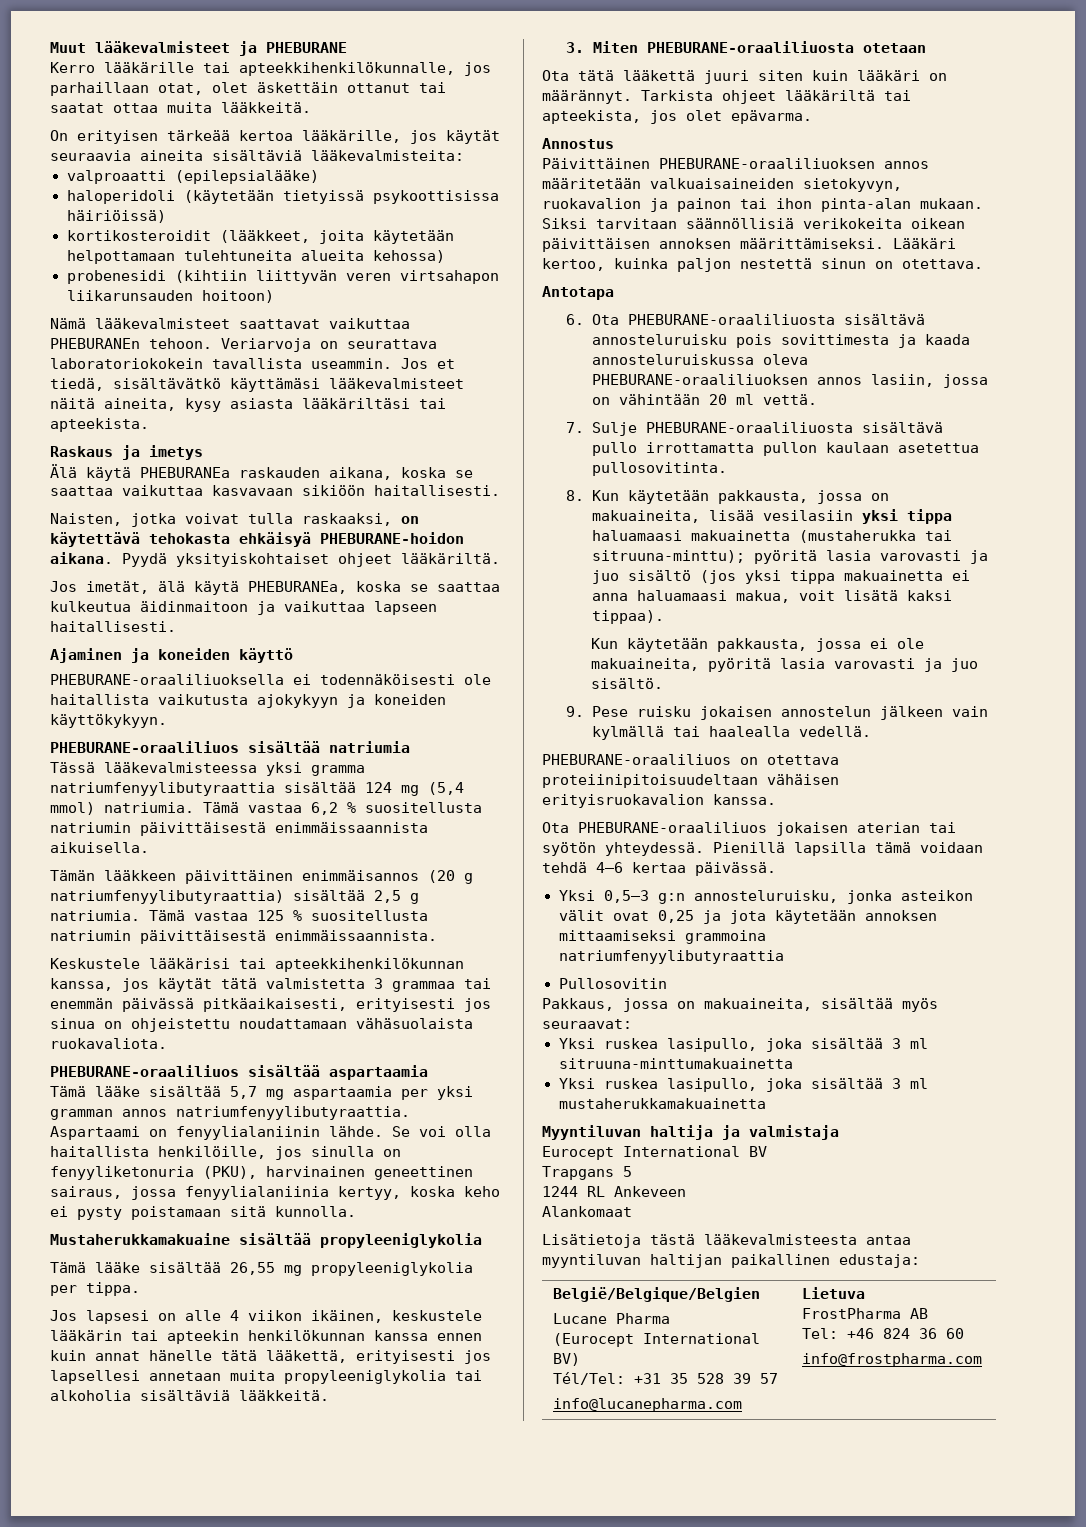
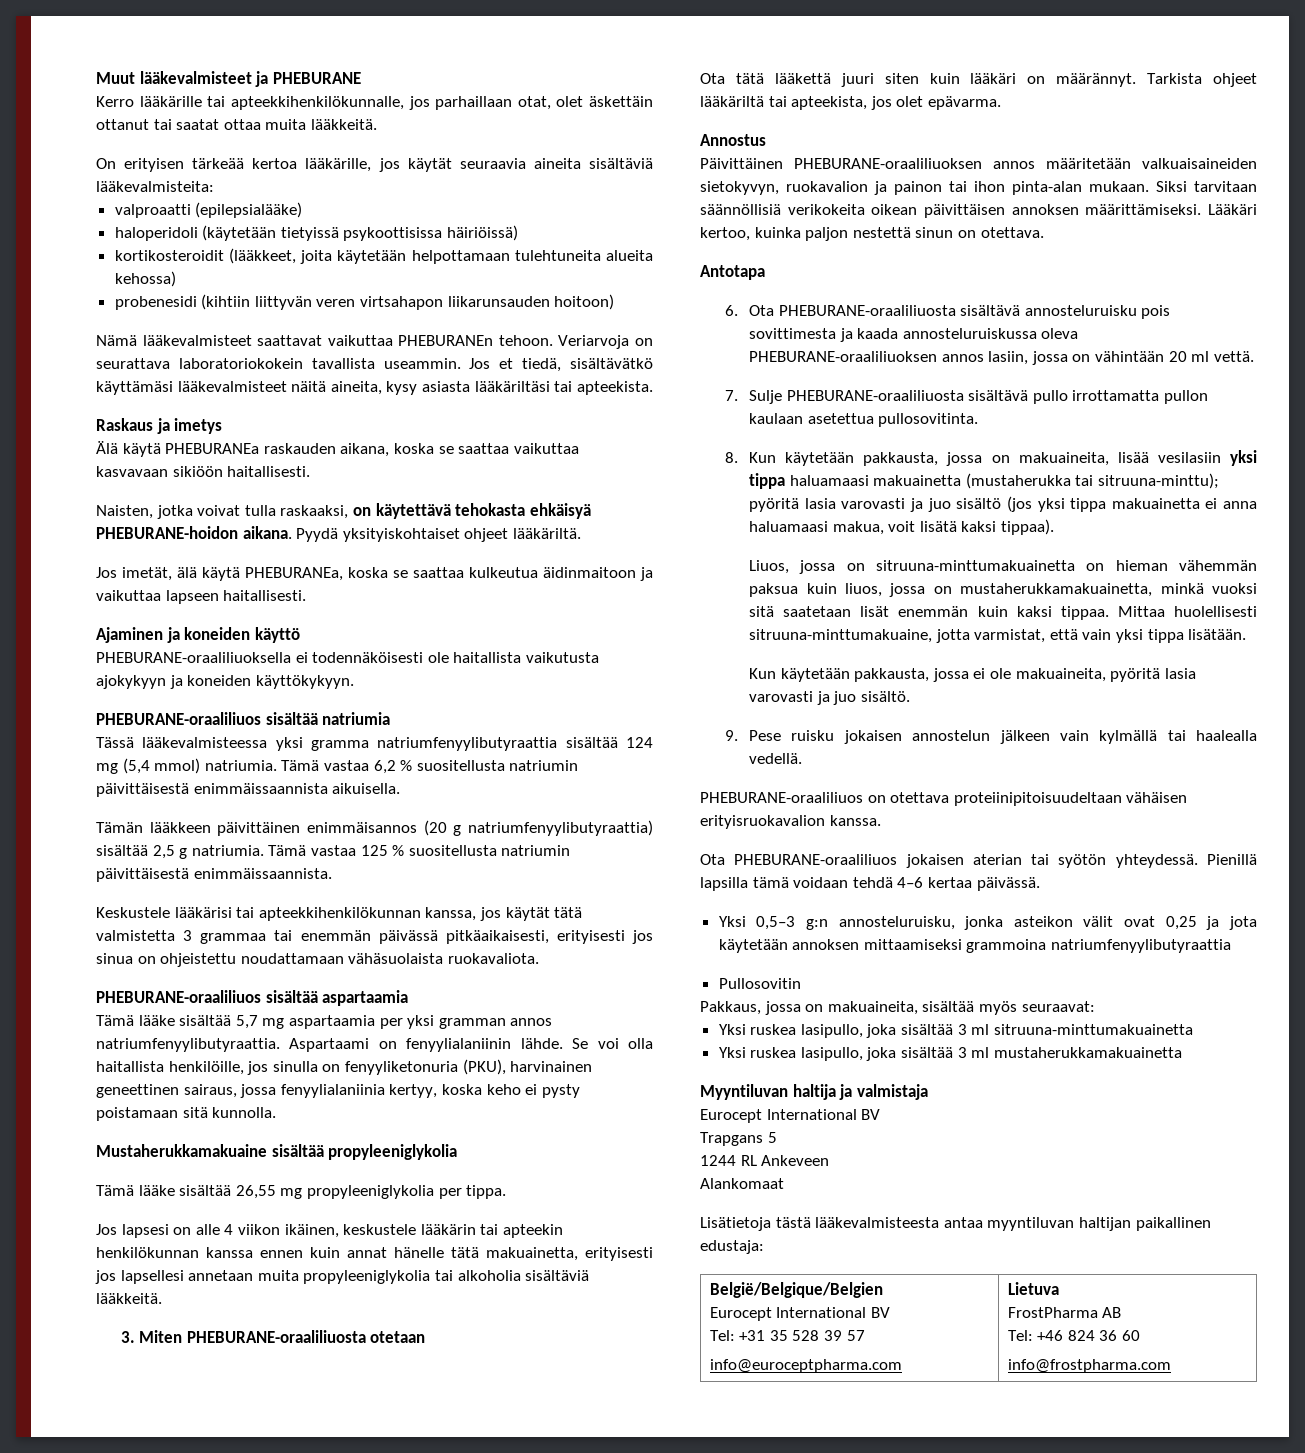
- Jos lapsesi on alle 4 viikon ikäinen, keskustele lääkärin tai apteekin henkilökunnan kanssa ennen kuin annat hänelle tätä lääkettä, erityisesti jos lapsellesi annetaan muita propyleeniglykolia tai alkoholia sisältäviä lääkkeitä.
+ Jos lapsesi on alle 4 viikon ikäinen, keskustele lääkärin tai apteekin henkilökunnan kanssa ennen kuin annat hänelle tätä makuainetta, erityisesti jos lapsellesi annetaan muita propyleeniglykolia tai alkoholia sisältäviä lääkkeitä.
+ Liuos, jossa on sitruuna-minttumakuainetta on hieman vähemmän paksua kuin liuos, jossa on mustaherukkamakuainetta, minkä vuoksi sitä saatetaan lisät enemmän kuin kaksi tippaa. Mittaa huolellisesti sitruuna-minttumakuaine, jotta varmistat, että vain yksi tippa lisätään.
  België/Belgique/Belgien
- Lucane Pharma
- (Eurocept International BV)
- Tél/Tel: +31 35 528 39 57
- info@lucanepharma.com | Lietuva
+ Eurocept International BV
+ Tel: +31 35 528 39 57
+ info@euroceptpharma.com | Lietuva

